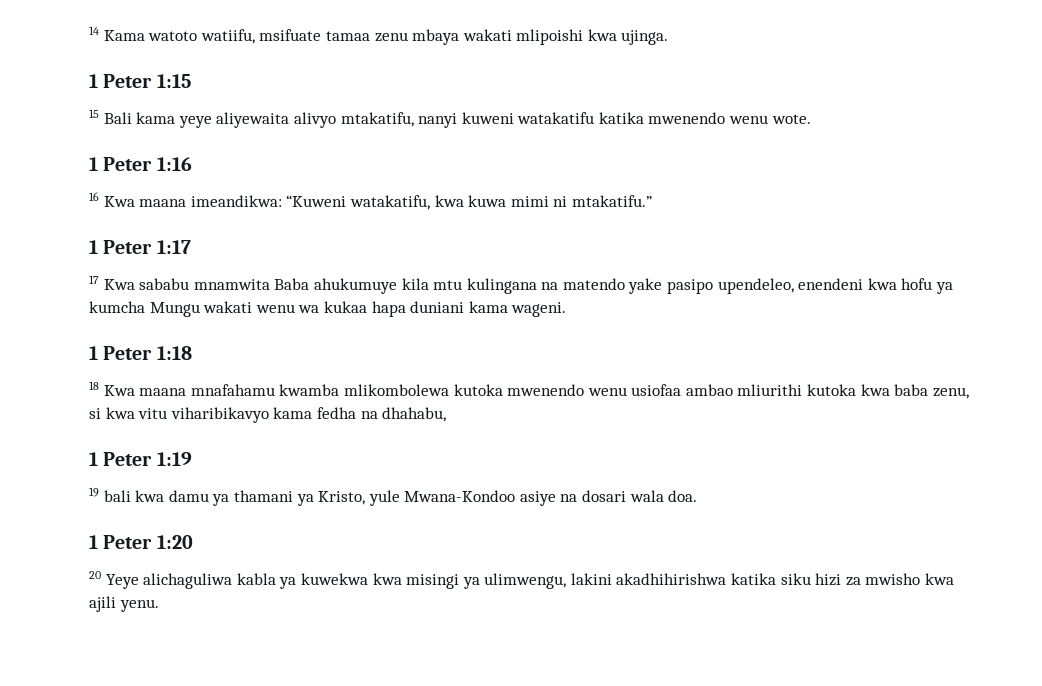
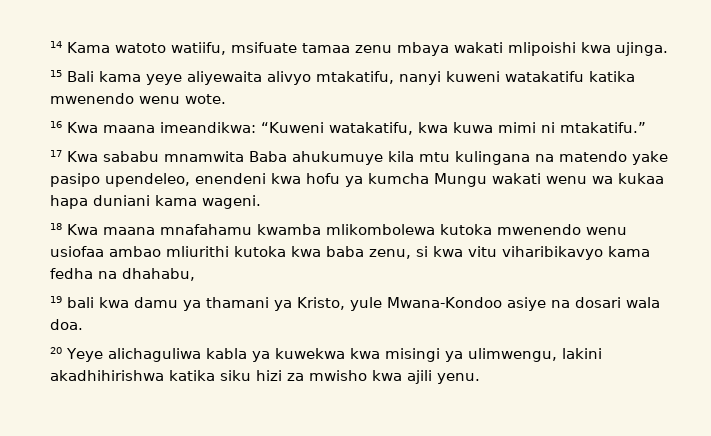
- 1 Peter 1:15
- 1 Peter 1:16
- 1 Peter 1:17
- 1 Peter 1:18
- 1 Peter 1:19
- 1 Peter 1:20

